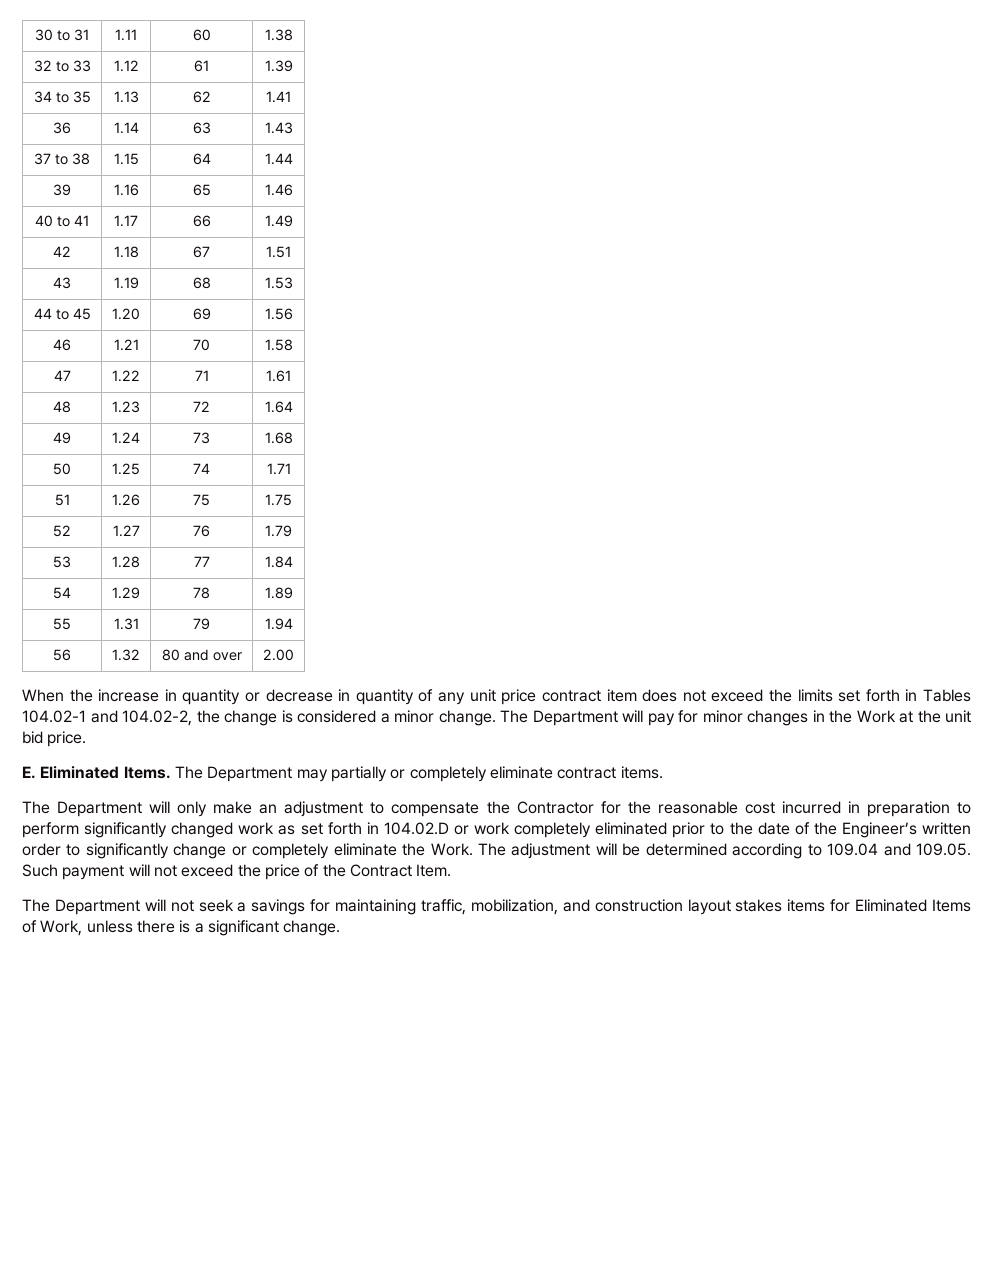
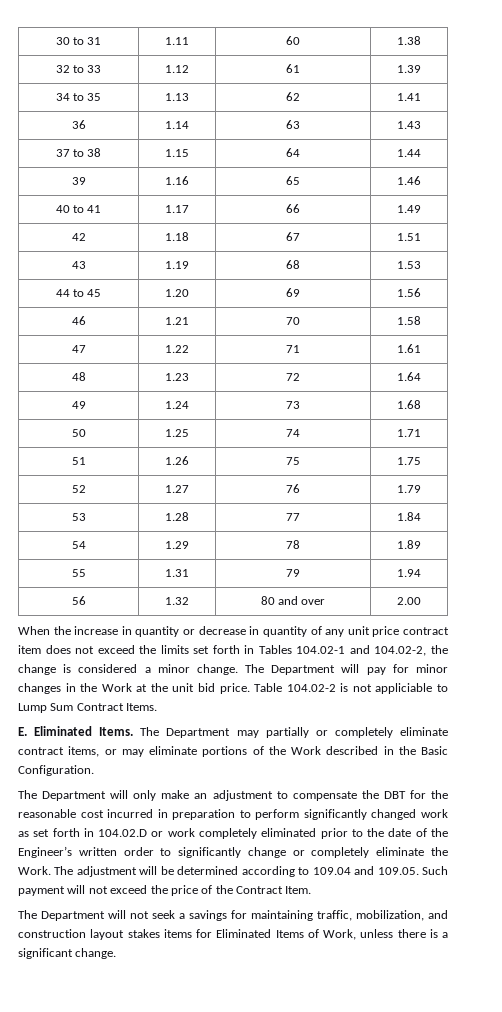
+ Table 104.02-2 is not appliciable to Lump Sum Contract Items.
- The Department may partially or completely eliminate contract items.
+ The Department may partially or completely eliminate contract items, or may eliminate portions of the Work described in the Basic Configuration.
- The Department will only make an adjustment to compensate the Contractor for the reasonable cost incurred in preparation to perform significantly changed work as set forth in 104.02.D or work completely eliminated prior to the date of the Engineer’s written order to significantly change or completely eliminate the Work.
+ The Department will only make an adjustment to compensate the DBT for the reasonable cost incurred in preparation to perform significantly changed work as set forth in 104.02.D or work completely eliminated prior to the date of the Engineer’s written order to significantly change or completely eliminate the Work.

